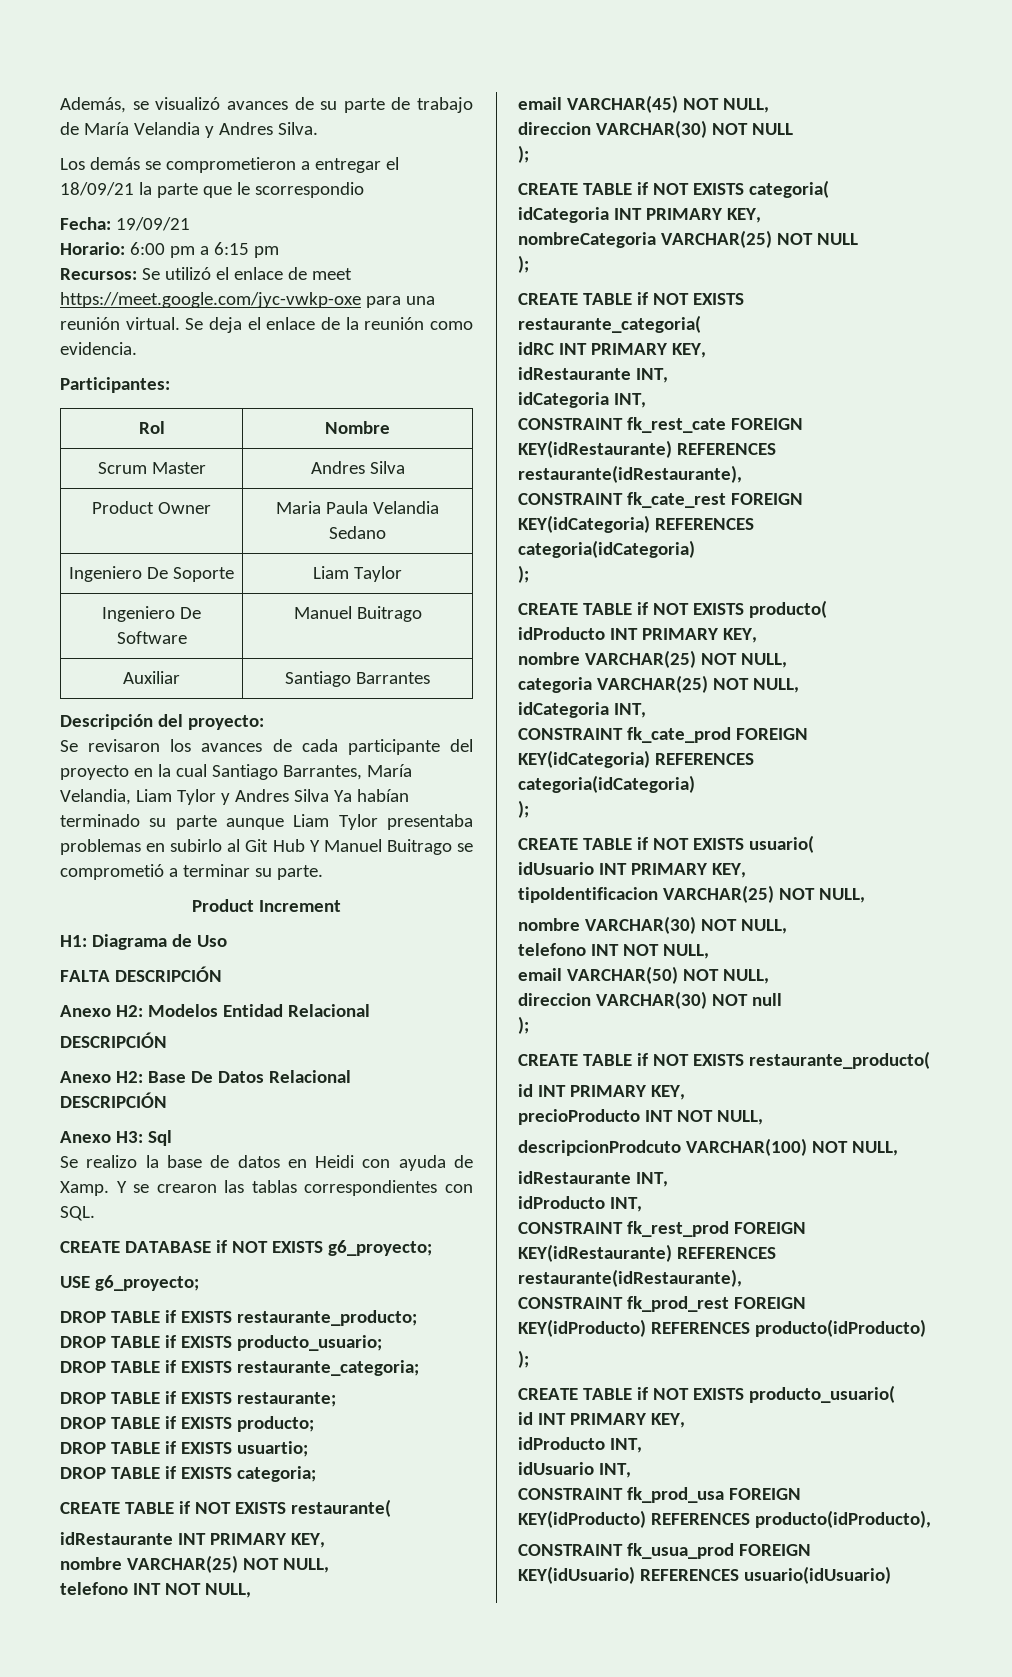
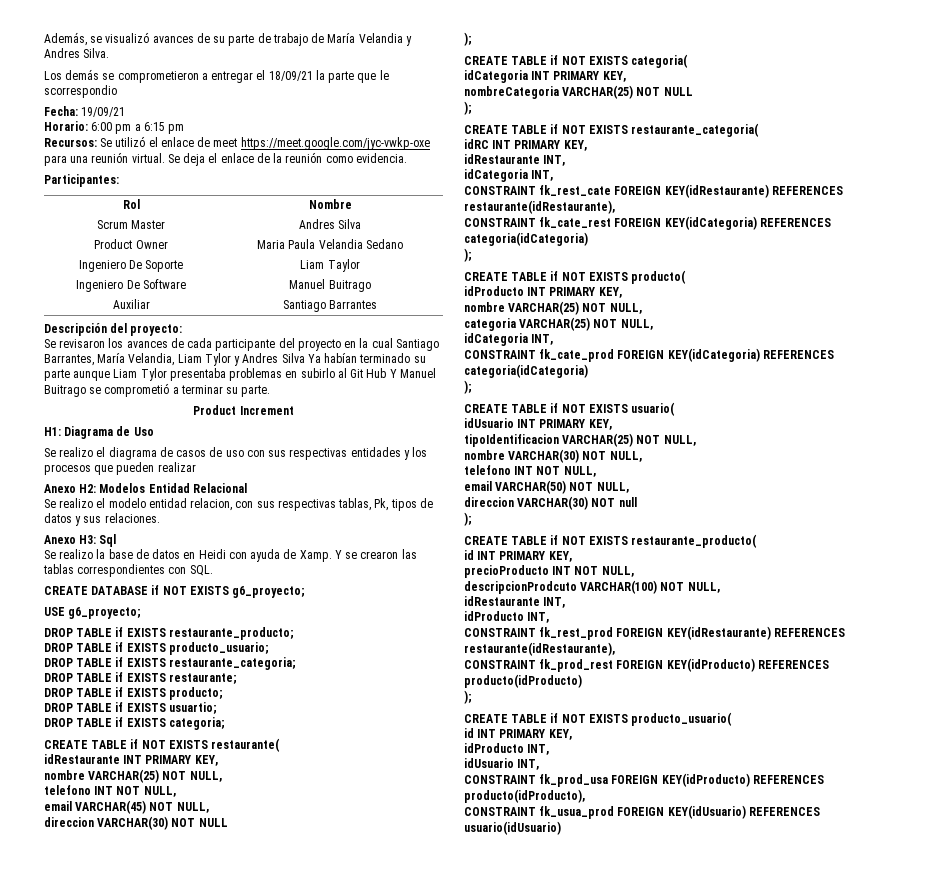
- FALTA DESCRIPCIÓN
+ Se realizo el diagrama de casos de uso con sus respectivas entidades y los procesos que pueden realizar
  Anexo H2: Modelos Entidad Relacional
- DESCRIPCIÓN
- Anexo H2: Base De Datos Relacional
- DESCRIPCIÓN
+ Se realizo el modelo entidad relacion, con sus respectivas tablas, Pk, tipos de datos y sus relaciones.

